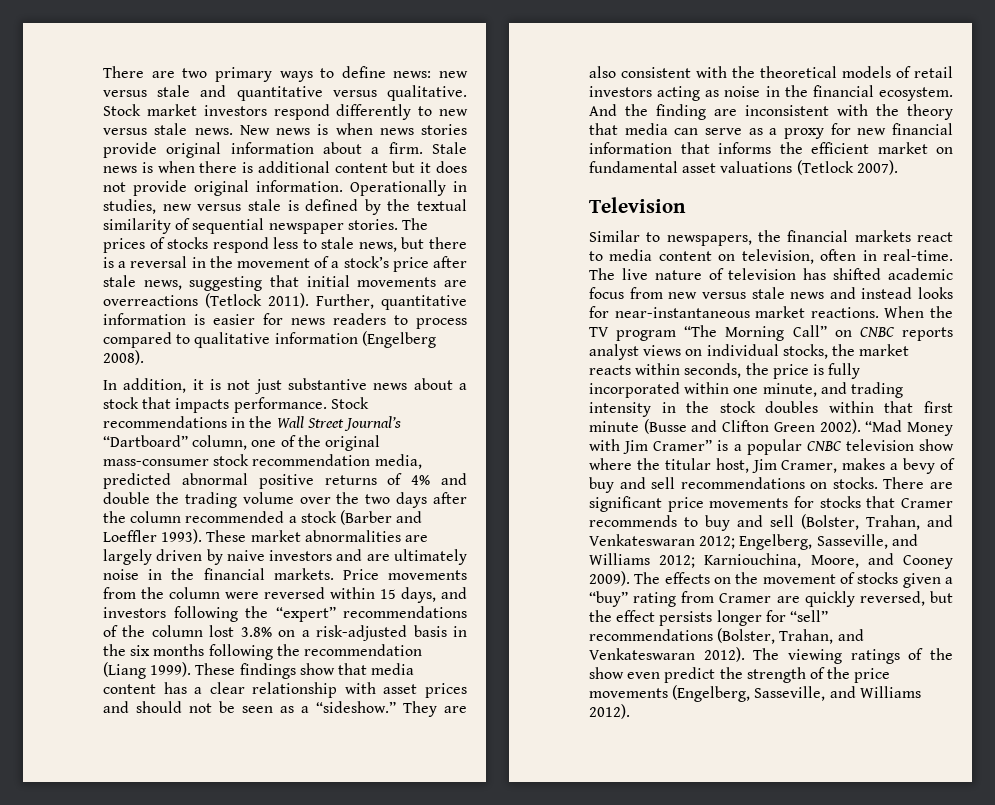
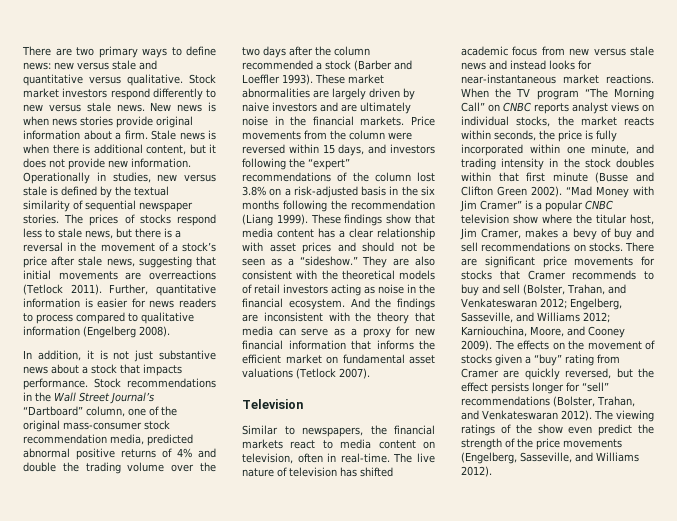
- Stale news is when there is additional content but it does not provide original information.
+ Stale news is when there is additional content, but it does not provide new information.
- And the finding are inconsistent with the theory that media can serve as a proxy for new financial information that informs the efficient market on fundamental asset valuations (Tetlock 2007).
+ And the findings are inconsistent with the theory that media can serve as a proxy for new financial information that informs the efficient market on fundamental asset valuations (Tetlock 2007).

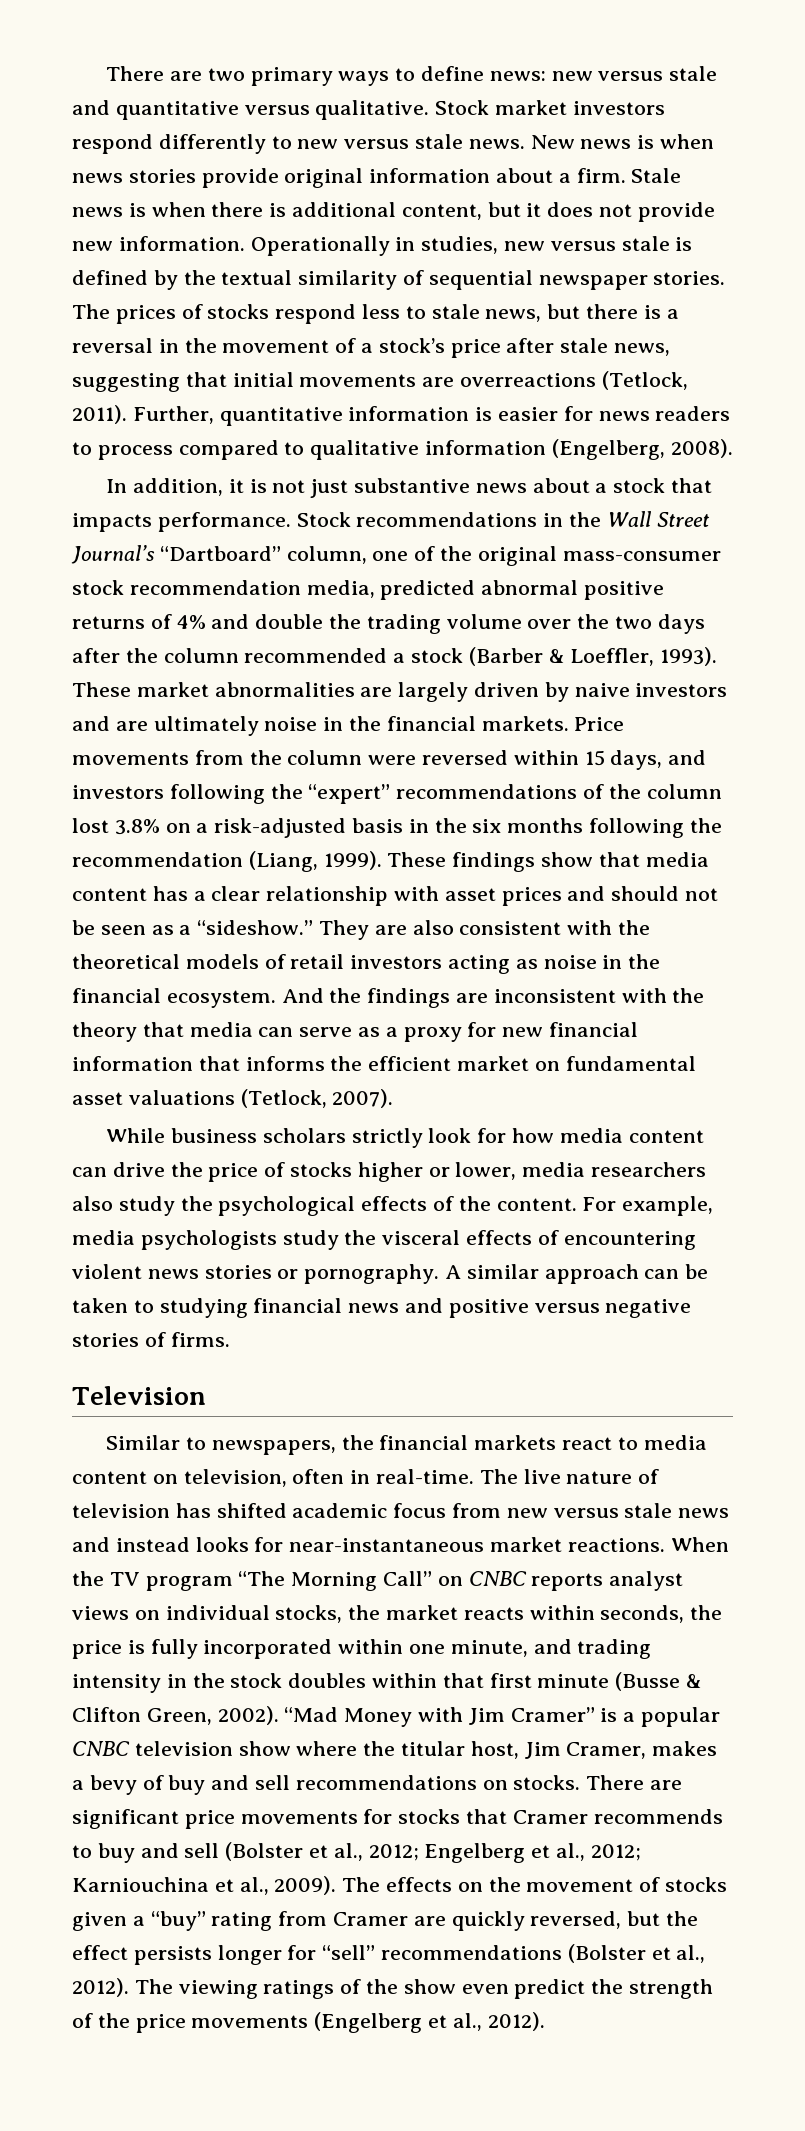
- The prices of stocks respond less to stale news, but there is a reversal in the movement of a stock’s price after stale news, suggesting that initial movements are overreactions (Tetlock 2011).
+ The prices of stocks respond less to stale news, but there is a reversal in the movement of a stock’s price after stale news, suggesting that initial movements are overreactions (Tetlock, 2011).
- Further, quantitative information is easier for news readers to process compared to qualitative information (Engelberg 2008).
+ Further, quantitative information is easier for news readers to process compared to qualitative information (Engelberg, 2008).
- Stock recommendations in the Wall Street Journal’s “Dartboard” column, one of the original mass-consumer stock recommendation media, predicted abnormal positive returns of 4% and double the trading volume over the two days after the column recommended a stock (Barber and Loeffler 1993).
+ Stock recommendations in the Wall Street Journal’s “Dartboard” column, one of the original mass-consumer stock recommendation media, predicted abnormal positive returns of 4% and double the trading volume over the two days after the column recommended a stock (Barber & Loeffler, 1993).
- Price movements from the column were reversed within 15 days, and investors following the “expert” recommendations of the column lost 3.8% on a risk-adjusted basis in the six months following the recommendation (Liang 1999).
+ Price movements from the column were reversed within 15 days, and investors following the “expert” recommendations of the column lost 3.8% on a risk-adjusted basis in the six months following the recommendation (Liang, 1999).
- And the findings are inconsistent with the theory that media can serve as a proxy for new financial information that informs the efficient market on fundamental asset valuations (Tetlock 2007).
+ And the findings are inconsistent with the theory that media can serve as a proxy for new financial information that informs the efficient market on fundamental asset valuations (Tetlock, 2007).
+ While business scholars strictly look for how media content can drive the price of stocks higher or lower, media researchers also study the psychological effects of the content. For example, media psychologists study the visceral effects of encountering violent news stories or pornography. A similar approach can be taken to studying financial news and positive versus negative stories of firms.
- When the TV program “The Morning Call” on CNBC reports analyst views on individual stocks, the market reacts within seconds, the price is fully incorporated within one minute, and trading intensity in the stock doubles within that first minute (Busse and Clifton Green 2002).
+ When the TV program “The Morning Call” on CNBC reports analyst views on individual stocks, the market reacts within seconds, the price is fully incorporated within one minute, and trading intensity in the stock doubles within that first minute (Busse & Clifton Green, 2002).
- There are significant price movements for stocks that Cramer recommends to buy and sell (Bolster, Trahan, and Venkateswaran 2012; Engelberg, Sasseville, and Williams 2012; Karniouchina, Moore, and Cooney 2009).
+ There are significant price movements for stocks that Cramer recommends to buy and sell (Bolster et al., 2012; Engelberg et al., 2012; Karniouchina et al., 2009).
- The effects on the movement of stocks given a “buy” rating from Cramer are quickly reversed, but the effect persists longer for “sell” recommendations (Bolster, Trahan, and Venkateswaran 2012).
+ The effects on the movement of stocks given a “buy” rating from Cramer are quickly reversed, but the effect persists longer for “sell” recommendations (Bolster et al., 2012).
- The viewing ratings of the show even predict the strength of the price movements (Engelberg, Sasseville, and Williams 2012).
+ The viewing ratings of the show even predict the strength of the price movements (Engelberg et al., 2012).

